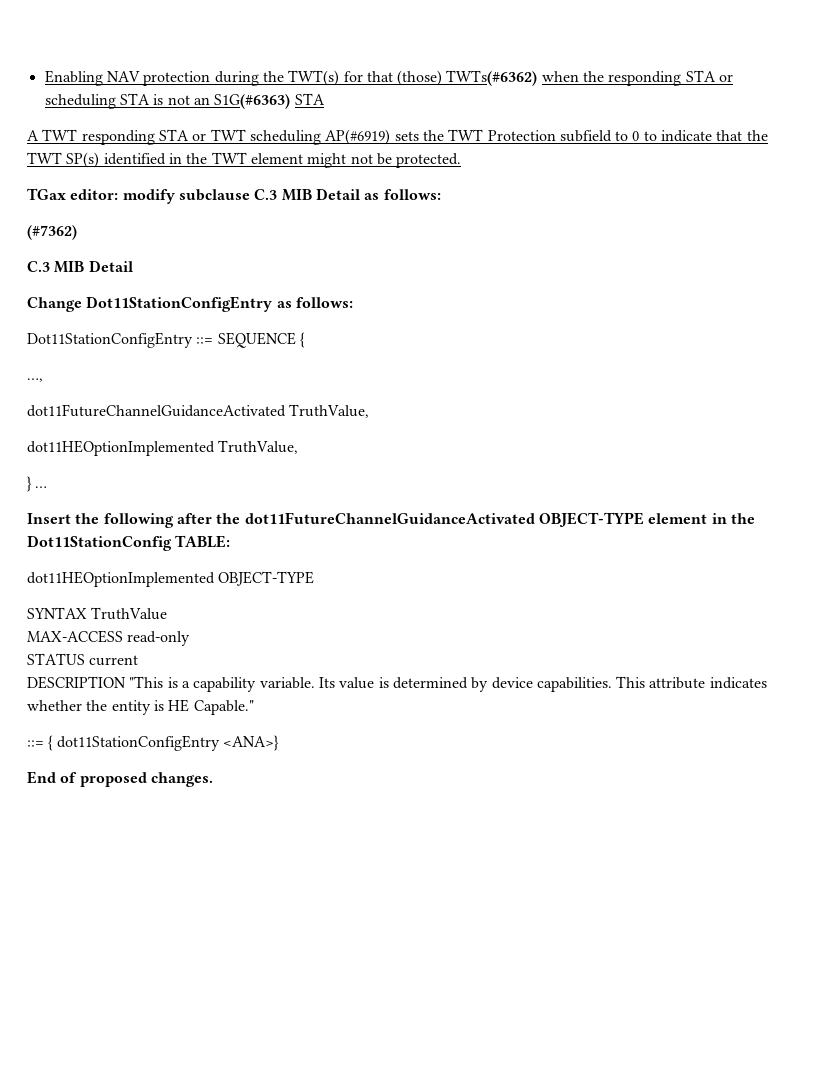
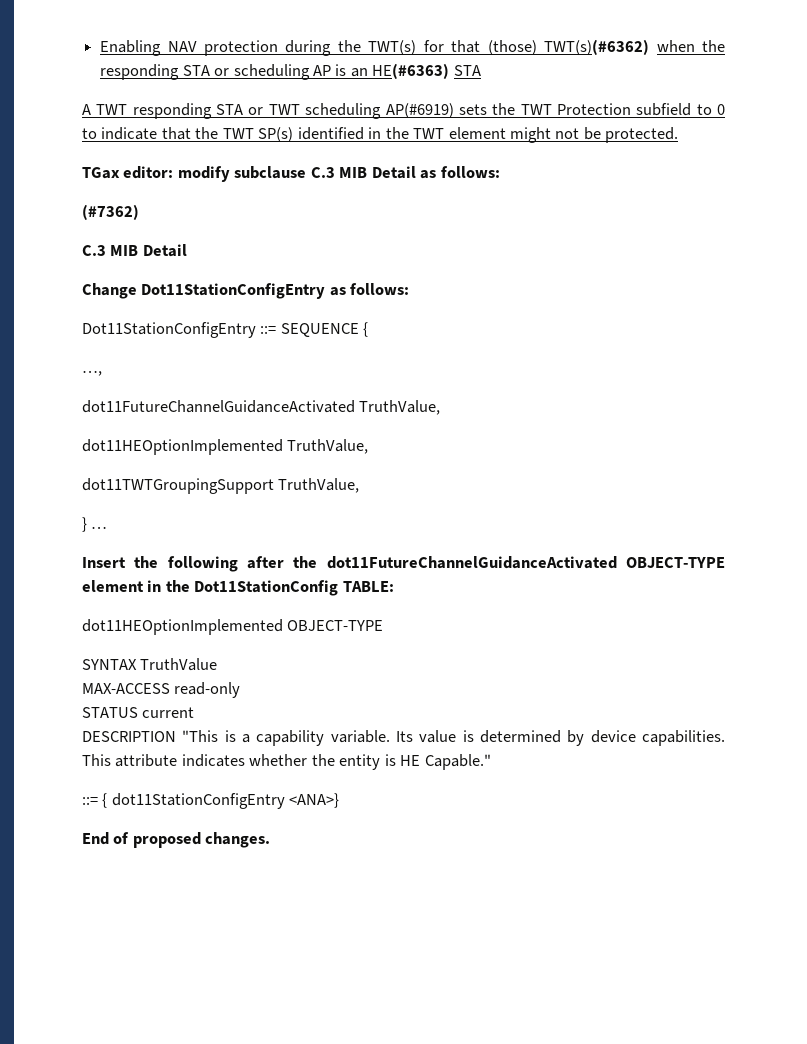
- Enabling NAV protection during the TWT(s) for that (those) TWTs(#6362) when the responding STA or scheduling STA is not an S1G(#6363) STA
+ Enabling NAV protection during the TWT(s) for that (those) TWT(s)(#6362) when the responding STA or scheduling AP is an HE(#6363) STA
+ dot11TWTGroupingSupport TruthValue,

